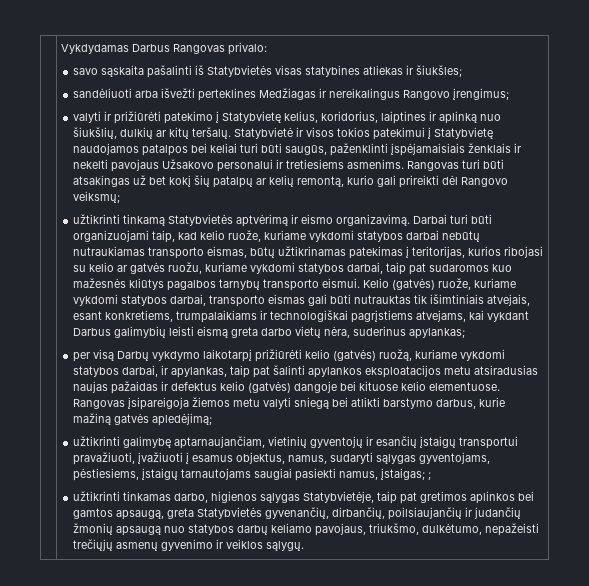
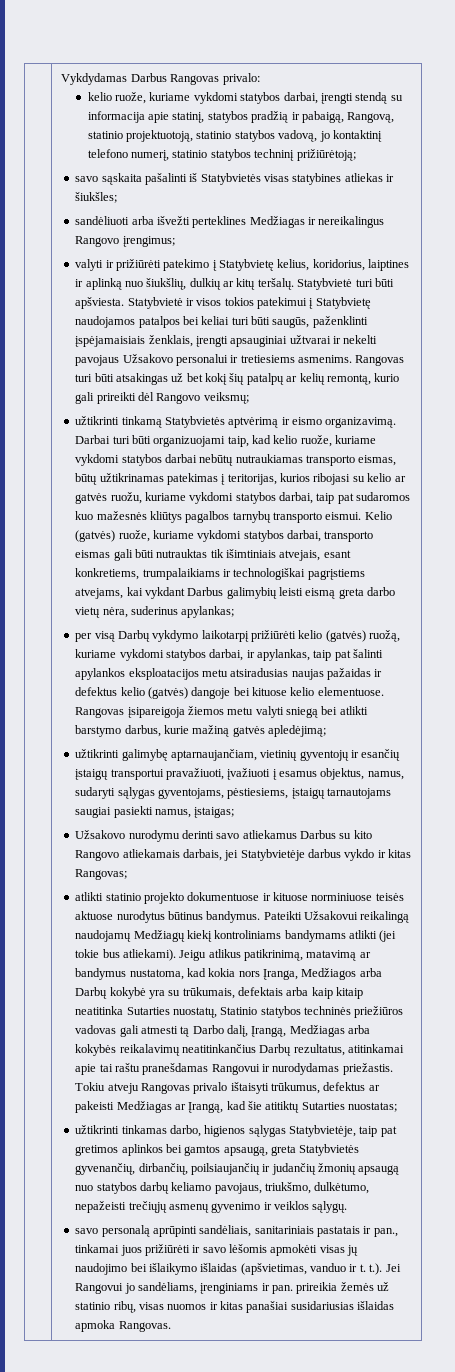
+ kelio ruože, kuriame vykdomi statybos darbai, įrengti stendą su informacija apie statinį, statybos pradžią ir pabaigą, Rangovą, statinio projektuotoją, statinio statybos vadovą, jo kontaktinį telefono numerį, statinio statybos techninį prižiūrėtoją;
- Statybvietė ir visos tokios patekimui į Statybvietę naudojamos patalpos bei keliai turi būti saugūs, paženklinti įspėjamaisiais ženklais ir nekelti pavojaus Užsakovo personalui ir tretiesiems asmenims.
+ Statybvietė turi būti apšviesta. Statybvietė ir visos tokios patekimui į Statybvietę naudojamos patalpos bei keliai turi būti saugūs, paženklinti įspėjamaisiais ženklais, įrengti apsauginiai užtvarai ir nekelti pavojaus Užsakovo personalui ir tretiesiems asmenims.
- užtikrinti galimybę aptarnaujančiam, vietinių gyventojų ir esančių įstaigų transportui pravažiuoti, įvažiuoti į esamus objektus, namus, sudaryti sąlygas gyventojams, pėstiesiems, įstaigų tarnautojams saugiai pasiekti namus, įstaigas; ;
+ užtikrinti galimybę aptarnaujančiam, vietinių gyventojų ir esančių įstaigų transportui pravažiuoti, įvažiuoti į esamus objektus, namus, sudaryti sąlygas gyventojams, pėstiesiems, įstaigų tarnautojams saugiai pasiekti namus, įstaigas;
+ Užsakovo nurodymu derinti savo atliekamus Darbus su kito Rangovo atliekamais darbais, jei Statybvietėje darbus vykdo ir kitas Rangovas;
+ atlikti statinio projekto dokumentuose ir kituose norminiuose teisės aktuose nurodytus būtinus bandymus. Pateikti Užsakovui reikalingą naudojamų Medžiagų kiekį kontroliniams bandymams atlikti (jei tokie bus atliekami). Jeigu atlikus patikrinimą, matavimą ar bandymus nustatoma, kad kokia nors Įranga, Medžiagos arba Darbų kokybė yra su trūkumais, defektais arba kaip kitaip neatitinka Sutarties nuostatų, Statinio statybos techninės priežiūros vadovas gali atmesti tą Darbo dalį, Įrangą, Medžiagas arba kokybės reikalavimų neatitinkančius Darbų rezultatus, atitinkamai apie tai raštu pranešdamas Rangovui ir nurodydamas priežastis. Tokiu atveju Rangovas privalo ištaisyti trūkumus, defektus ar pakeisti Medžiagas ar Įrangą, kad šie atitiktų Sutarties nuostatas;
+ savo personalą aprūpinti sandėliais, sanitariniais pastatais ir pan., tinkamai juos prižiūrėti ir savo lėšomis apmokėti visas jų naudojimo bei išlaikymo išlaidas (apšvietimas, vanduo ir t. t.). Jei Rangovui jo sandėliams, įrenginiams ir pan. prireikia žemės už statinio ribų, visas nuomos ir kitas panašiai susidariusias išlaidas apmoka Rangovas.

